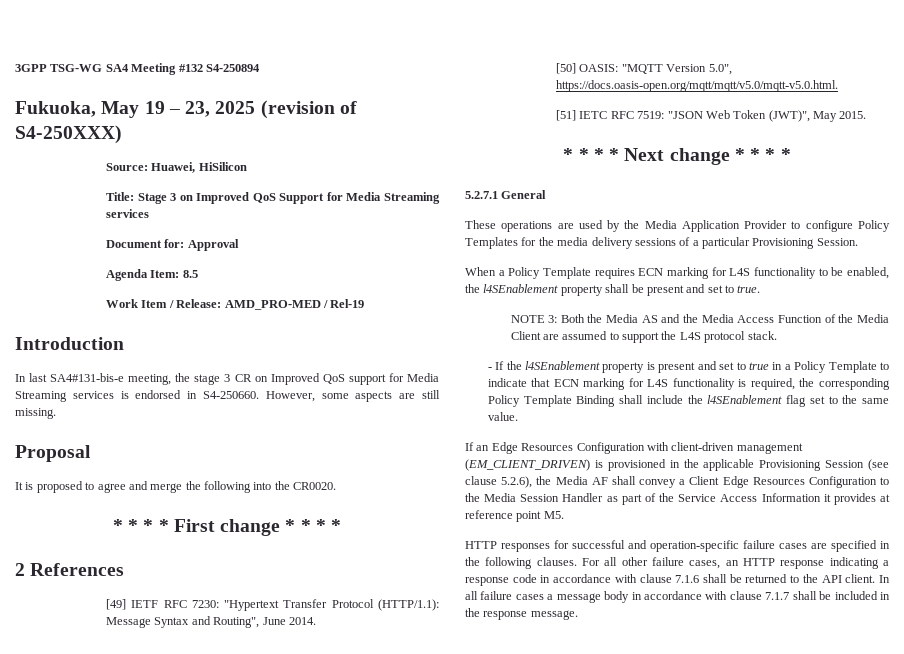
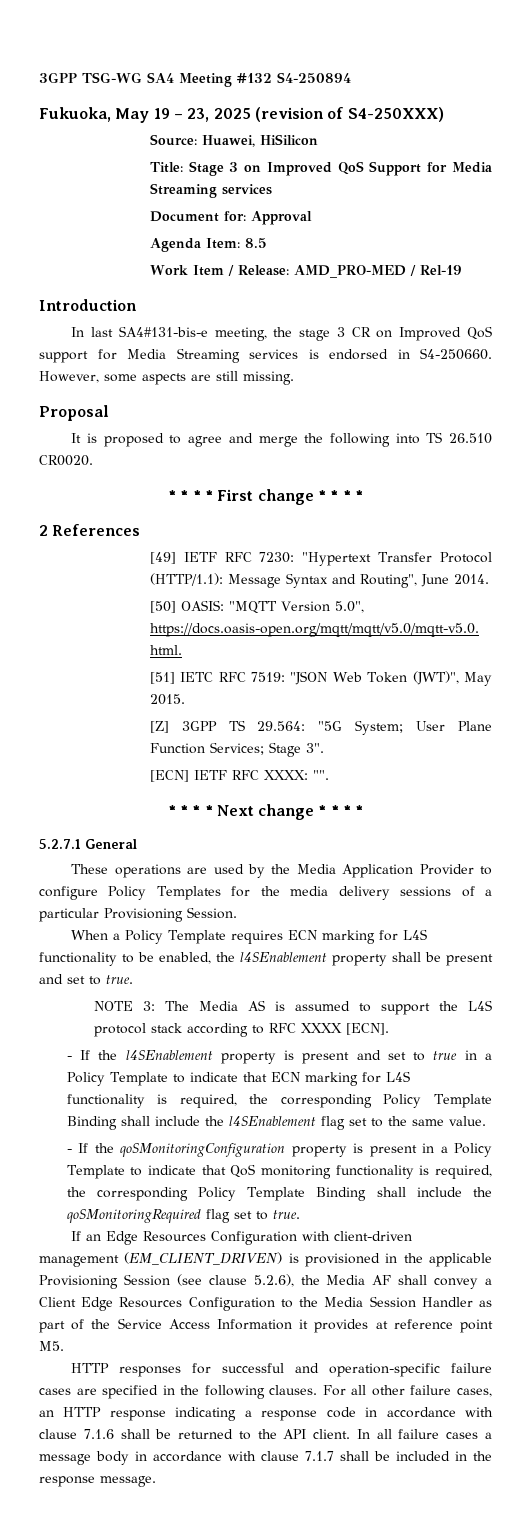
- It is proposed to agree and merge the following into the CR0020.
+ It is proposed to agree and merge the following into TS 26.510 CR0020.
+ [Z] 3GPP TS 29.564: "5G System; User Plane Function Services; Stage 3".
+ [ECN] IETF RFC XXXX: "".
- NOTE 3: Both the Media AS and the Media Access Function of the Media Client are assumed to support the L4S protocol stack.
+ NOTE 3: The Media AS is assumed to support the L4S protocol stack according to RFC XXXX [ECN].
+ - If the qoSMonitoringConfiguration property is present in a Policy Template to indicate that QoS monitoring functionality is required, the corresponding Policy Template Binding shall include the qoSMonitoringRequired flag set to true.

